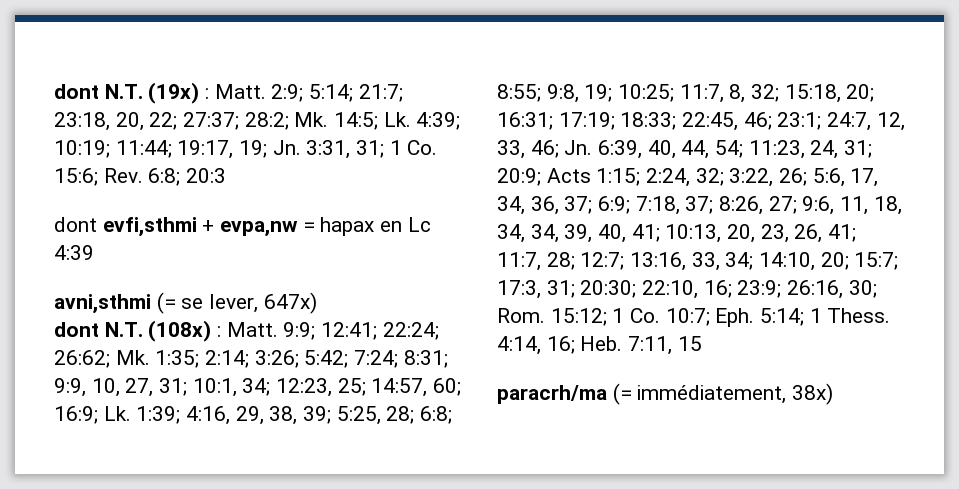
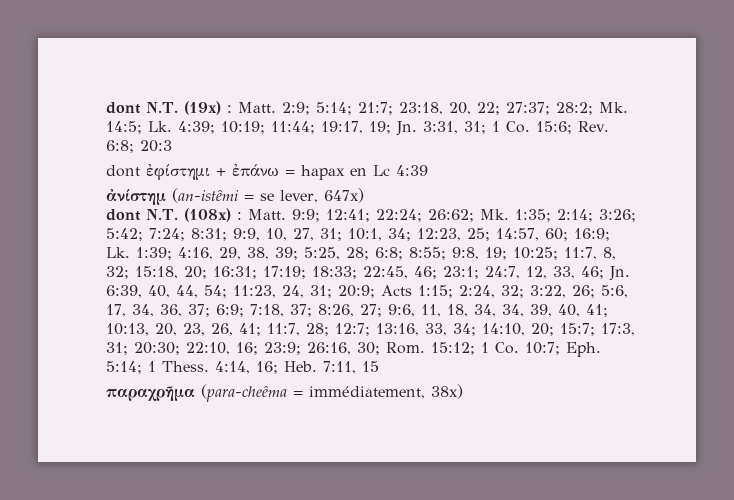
- dont evfi,sthmi + evpa,nw = hapax en Lc 4:39
+ dont ἐφίστημι + ἐπάνω = hapax en Lc 4:39
- avni,sthmi (= se lever, 647x)
+ ἀνίστημ (an-istêmi = se lever, 647x)
- paracrh/ma (= immédiatement, 38x)
+ παραχρῆμα (para-cheêma = immédiatement, 38x)

